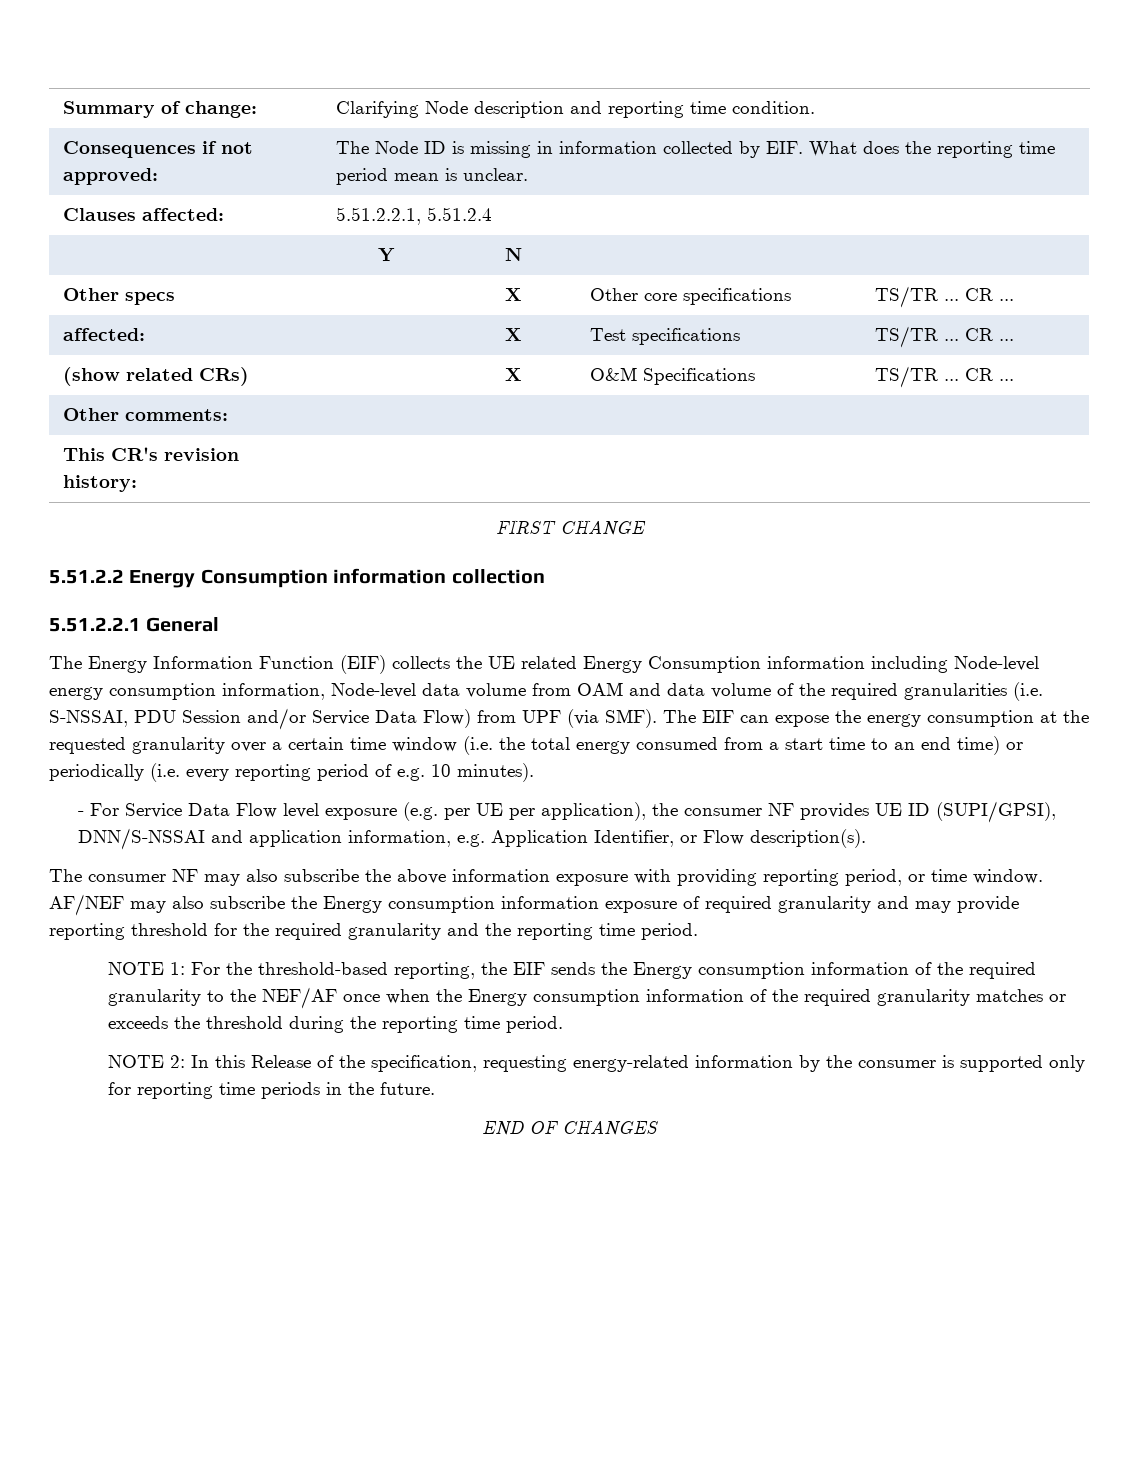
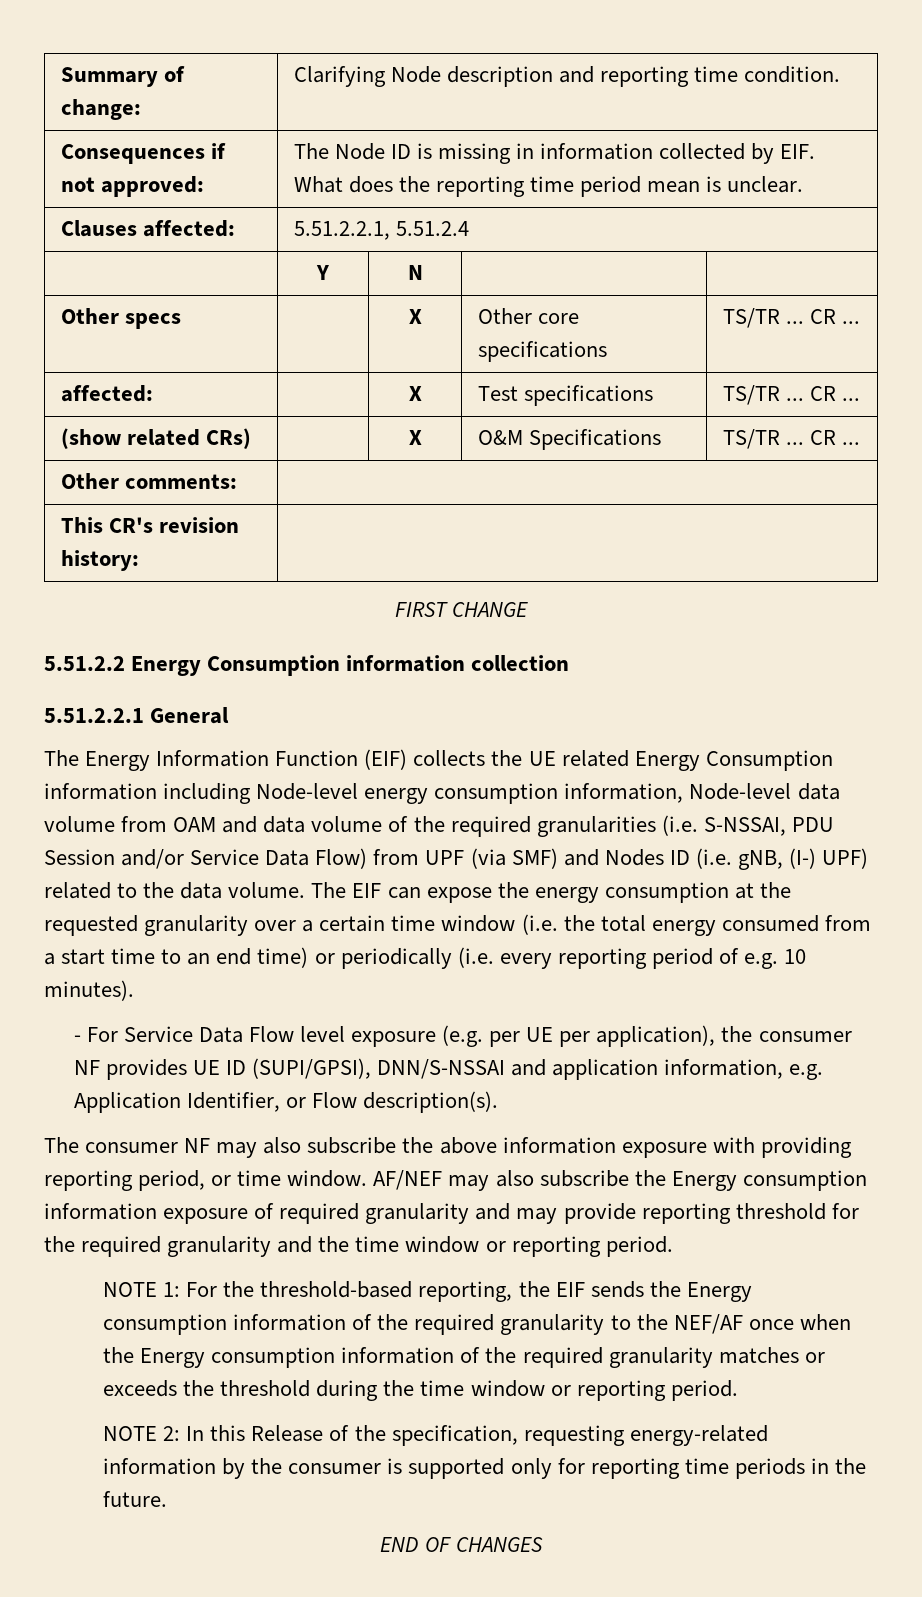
- The Energy Information Function (EIF) collects the UE related Energy Consumption information including Node-level energy consumption information, Node-level data volume from OAM and data volume of the required granularities (i.e. S-NSSAI, PDU Session and/or Service Data Flow) from UPF (via SMF).
+ The Energy Information Function (EIF) collects the UE related Energy Consumption information including Node-level energy consumption information, Node-level data volume from OAM and data volume of the required granularities (i.e. S-NSSAI, PDU Session and/or Service Data Flow) from UPF (via SMF) and Nodes ID (i.e. gNB, (I-) UPF) related to the data volume.
- AF/NEF may also subscribe the Energy consumption information exposure of required granularity and may provide reporting threshold for the required granularity and the reporting time period.
+ AF/NEF may also subscribe the Energy consumption information exposure of required granularity and may provide reporting threshold for the required granularity and the time window or reporting period.
- NOTE 1: For the threshold-based reporting, the EIF sends the Energy consumption information of the required granularity to the NEF/AF once when the Energy consumption information of the required granularity matches or exceeds the threshold during the reporting time period.
+ NOTE 1: For the threshold-based reporting, the EIF sends the Energy consumption information of the required granularity to the NEF/AF once when the Energy consumption information of the required granularity matches or exceeds the threshold during the time window or reporting period.

